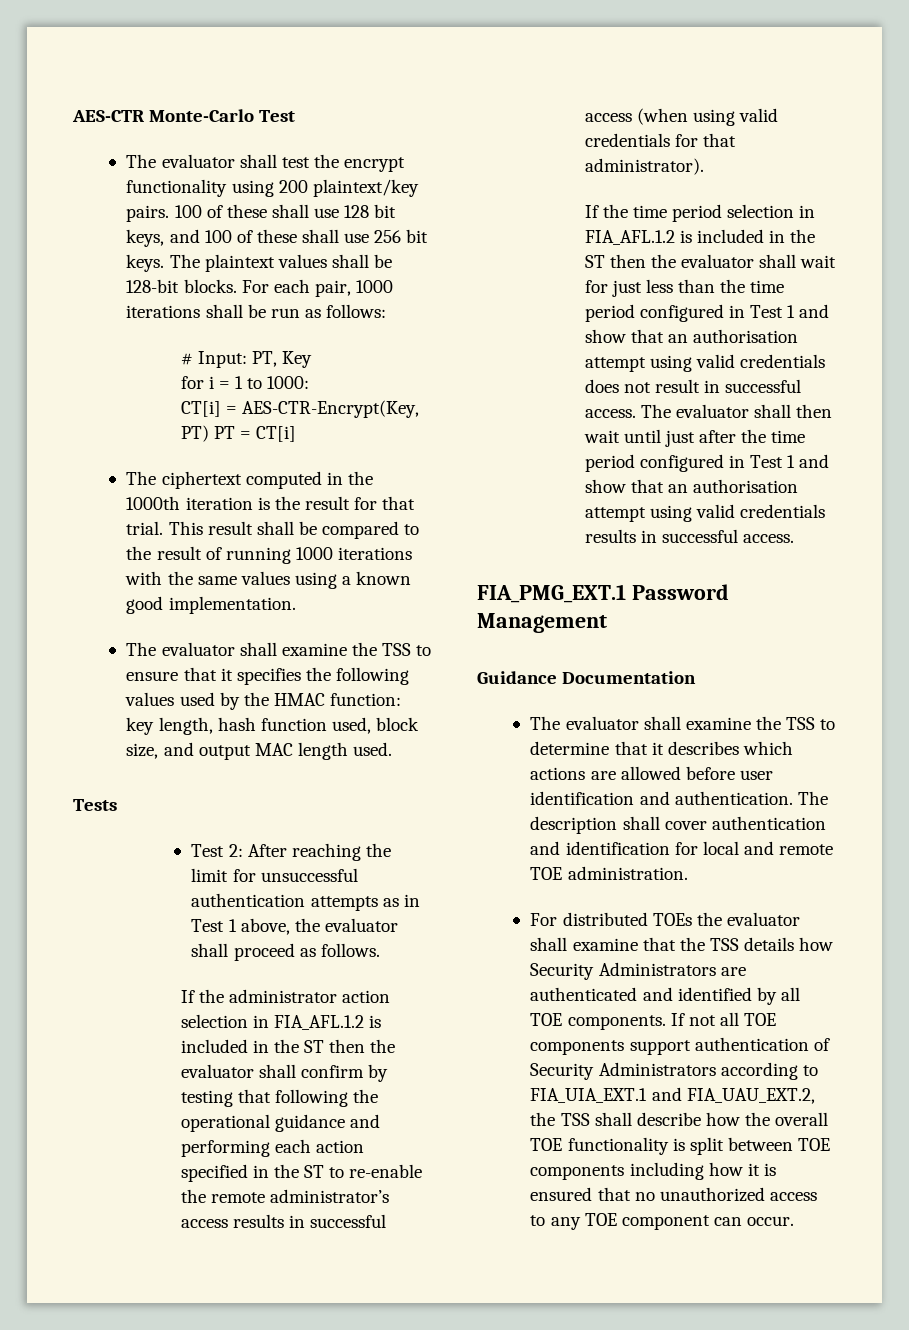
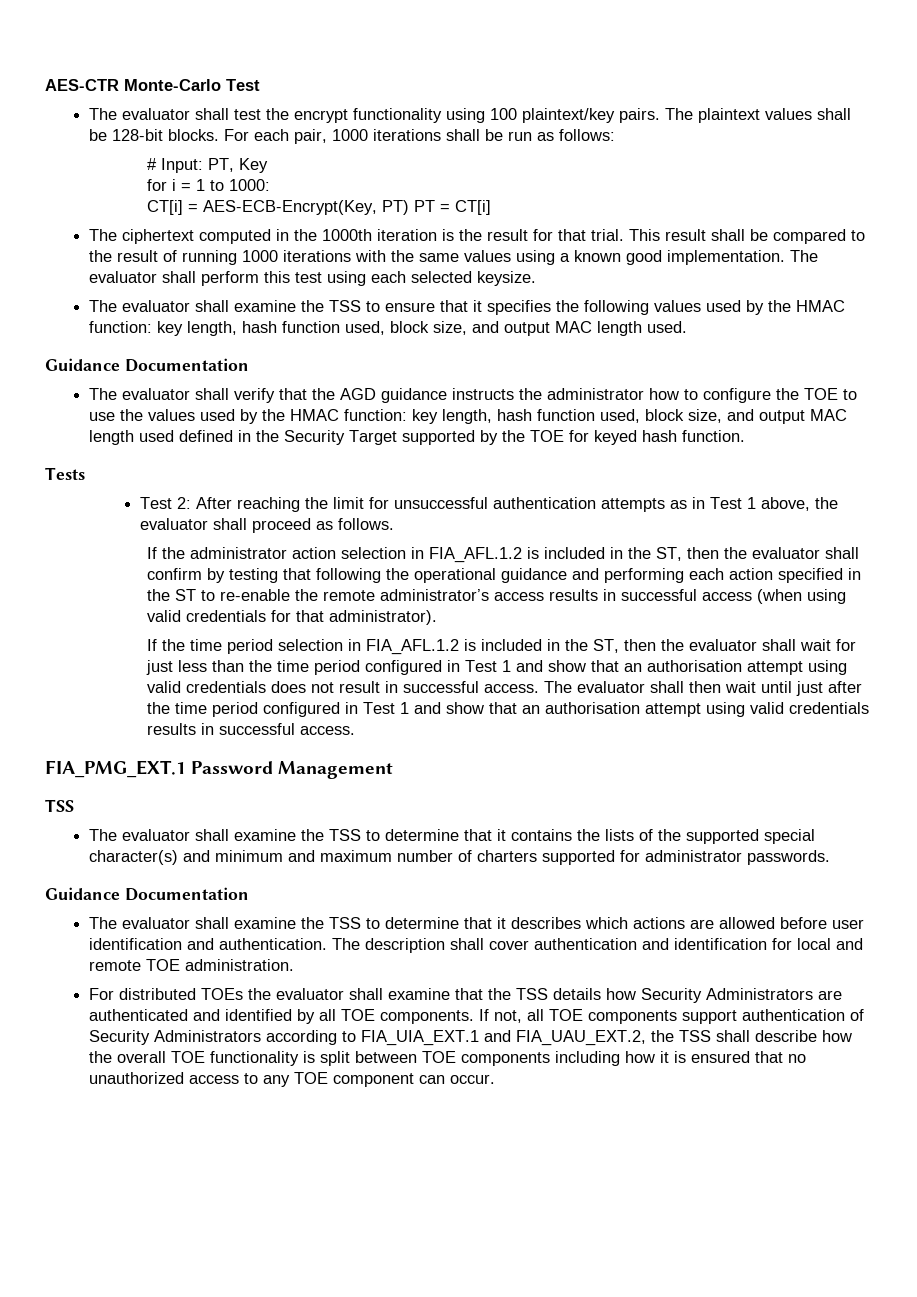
- The evaluator shall test the encrypt functionality using 200 plaintext/key pairs.
+ The evaluator shall test the encrypt functionality using 100 plaintext/key pairs.
- 100 of these shall use 128 bit keys, and 100 of these shall use 256 bit keys.
- CT[i] = AES-CTR-Encrypt(Key, PT) PT = CT[i]
+ CT[i] = AES-ECB-Encrypt(Key, PT) PT = CT[i]
+ The evaluator shall perform this test using each selected keysize.
  The evaluator shall examine the TSS to ensure that it specifies the following values used by the HMAC function: key length, hash function used, block size, and output MAC length used.
+ Guidance Documentation
+ The evaluator shall verify that the AGD guidance instructs the administrator how to configure the TOE to use the values used by the HMAC function: key length, hash function used, block size, and output MAC length used defined in the Security Target supported by the TOE for keyed hash function.
- If the administrator action selection in FIA_AFL.1.2 is included in the ST then the evaluator shall confirm by testing that following the operational guidance and performing each action specified in the ST to re-enable the remote administrator’s access results in successful access (when using valid credentials for that administrator).
+ If the administrator action selection in FIA_AFL.1.2 is included in the ST, then the evaluator shall confirm by testing that following the operational guidance and performing each action specified in the ST to re-enable the remote administrator’s access results in successful access (when using valid credentials for that administrator).
- If the time period selection in FIA_AFL.1.2 is included in the ST then the evaluator shall wait for just less than the time period configured in Test 1 and show that an authorisation attempt using valid credentials does not result in successful access.
+ If the time period selection in FIA_AFL.1.2 is included in the ST, then the evaluator shall wait for just less than the time period configured in Test 1 and show that an authorisation attempt using valid credentials does not result in successful access.
  FIA_PMG_EXT.1 Password Management
+ TSS
+ The evaluator shall examine the TSS to determine that it contains the lists of the supported special character(s) and minimum and maximum number of charters supported for administrator passwords.
- If not all TOE components support authentication of Security Administrators according to FIA_UIA_EXT.1 and FIA_UAU_EXT.2, the TSS shall describe how the overall TOE functionality is split between TOE components including how it is ensured that no unauthorized access to any TOE component can occur.
+ If not, all TOE components support authentication of Security Administrators according to FIA_UIA_EXT.1 and FIA_UAU_EXT.2, the TSS shall describe how the overall TOE functionality is split between TOE components including how it is ensured that no unauthorized access to any TOE component can occur.

